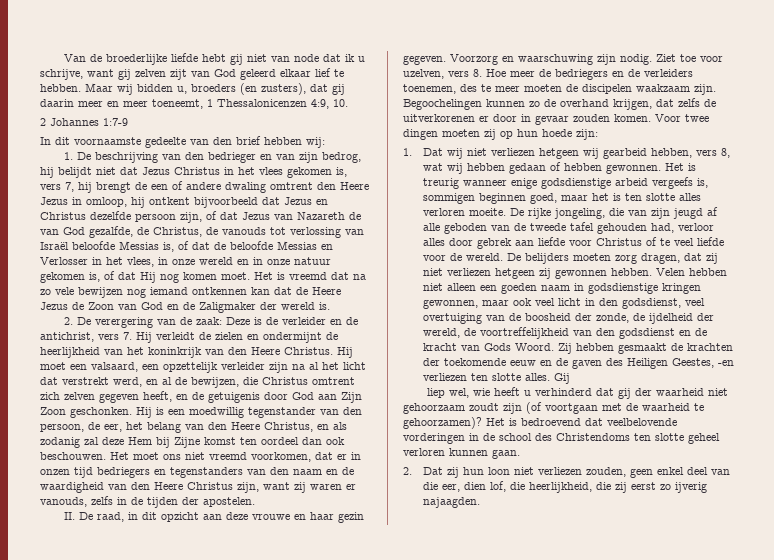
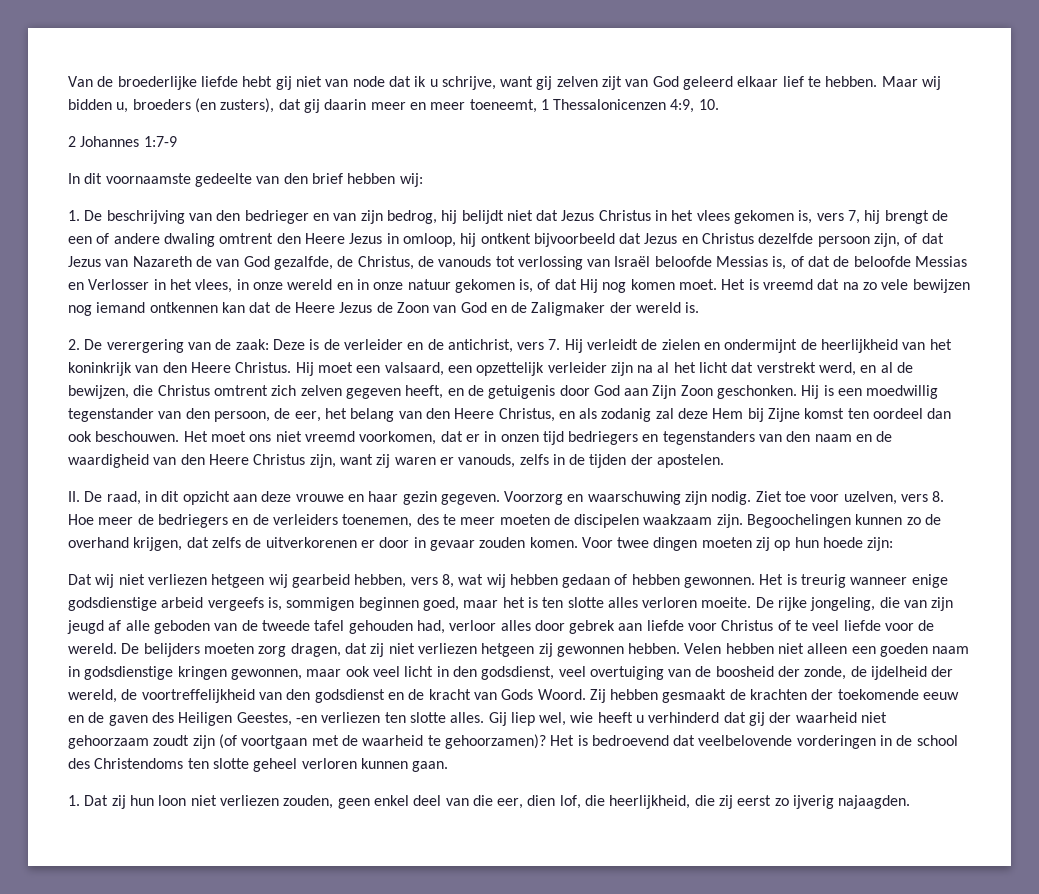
- 1. Dat wij niet verliezen hetgeen wij gearbeid hebben, vers 8, wat wij hebben gedaan of hebben gewonnen.
+ Dat wij niet verliezen hetgeen wij gearbeid hebben, vers 8, wat wij hebben gedaan of hebben gewonnen.
- Gij
- liep wel, wie heeft u verhinderd dat gij der waarheid niet gehoorzaam zoudt zijn (of voortgaan met de waarheid te gehoorzamen)?
+ Gij liep wel, wie heeft u verhinderd dat gij der waarheid niet gehoorzaam zoudt zijn (of voortgaan met de waarheid te gehoorzamen)?
- 2. Dat zij hun loon niet verliezen zouden, geen enkel deel van die eer, dien lof, die heerlijkheid, die zij eerst zo ijverig najaagden.
+ 1. Dat zij hun loon niet verliezen zouden, geen enkel deel van die eer, dien lof, die heerlijkheid, die zij eerst zo ijverig najaagden.

